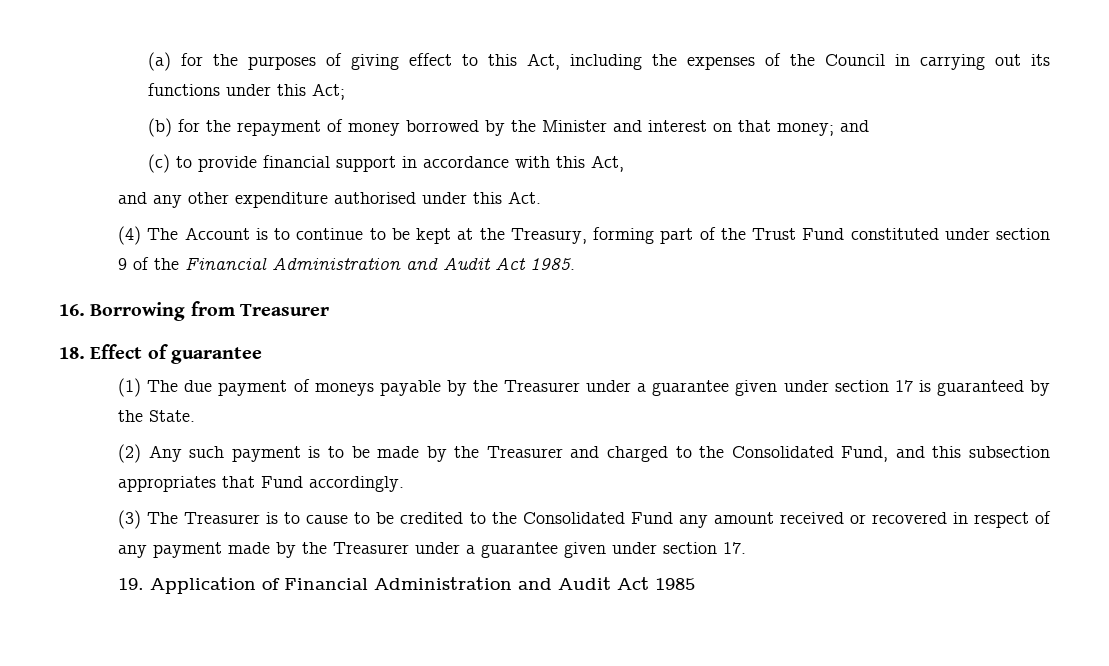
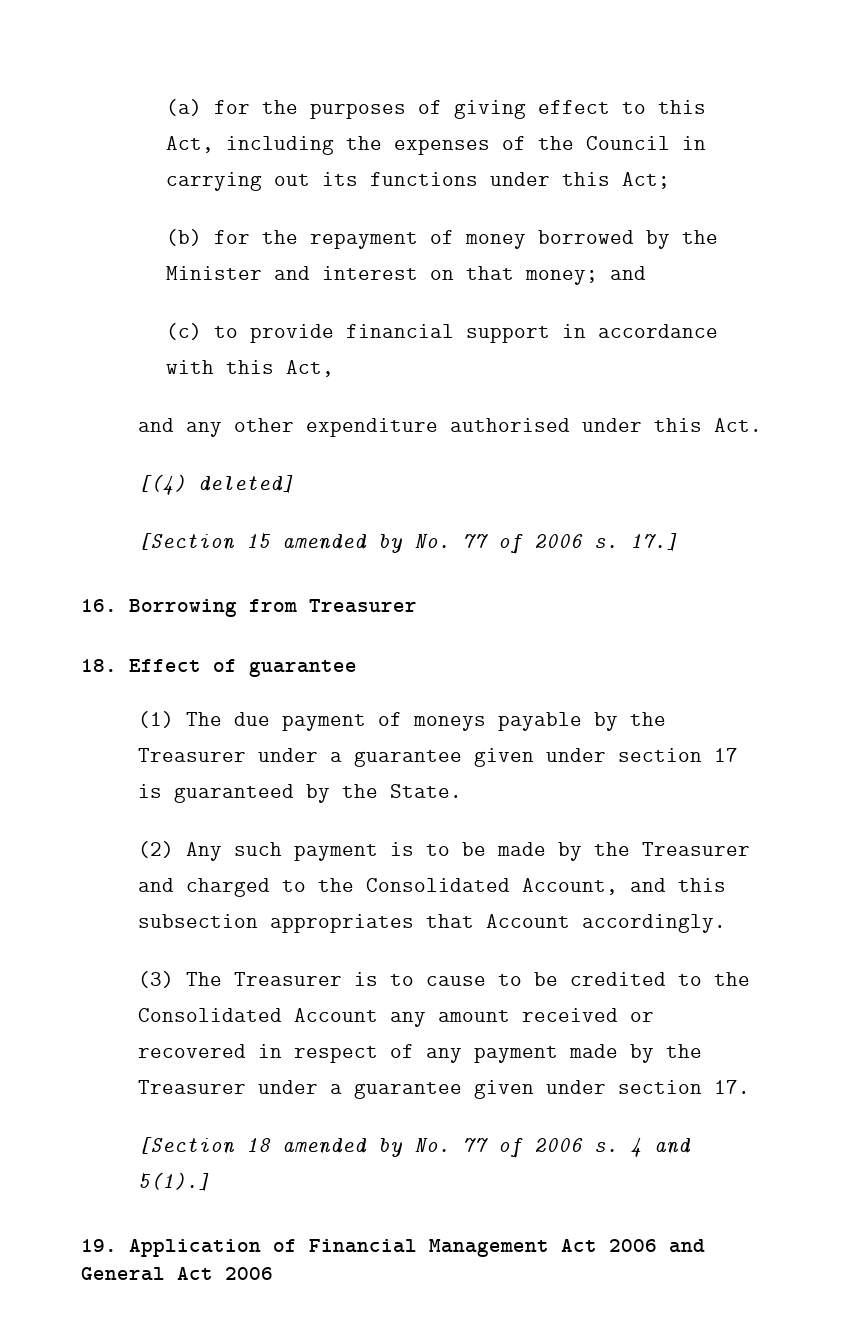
- (4) The Account is to continue to be kept at the Treasury, forming part of the Trust Fund constituted under section 9 of the Financial Administration and Audit Act 1985.
+ [(4) deleted]
+ [Section 15 amended by No. 77 of 2006 s. 17.]
- (2) Any such payment is to be made by the Treasurer and charged to the Consolidated Fund, and this subsection appropriates that Fund accordingly.
+ (2) Any such payment is to be made by the Treasurer and charged to the Consolidated Account, and this subsection appropriates that Account accordingly.
- (3) The Treasurer is to cause to be credited to the Consolidated Fund any amount received or recovered in respect of any payment made by the Treasurer under a guarantee given under section 17.
+ (3) The Treasurer is to cause to be credited to the Consolidated Account any amount received or recovered in respect of any payment made by the Treasurer under a guarantee given under section 17.
- 19. Application of Financial Administration and Audit Act 1985
+ [Section 18 amended by No. 77 of 2006 s. 4 and 5(1).]
+ 19. Application of Financial Management Act 2006 and General Act 2006

